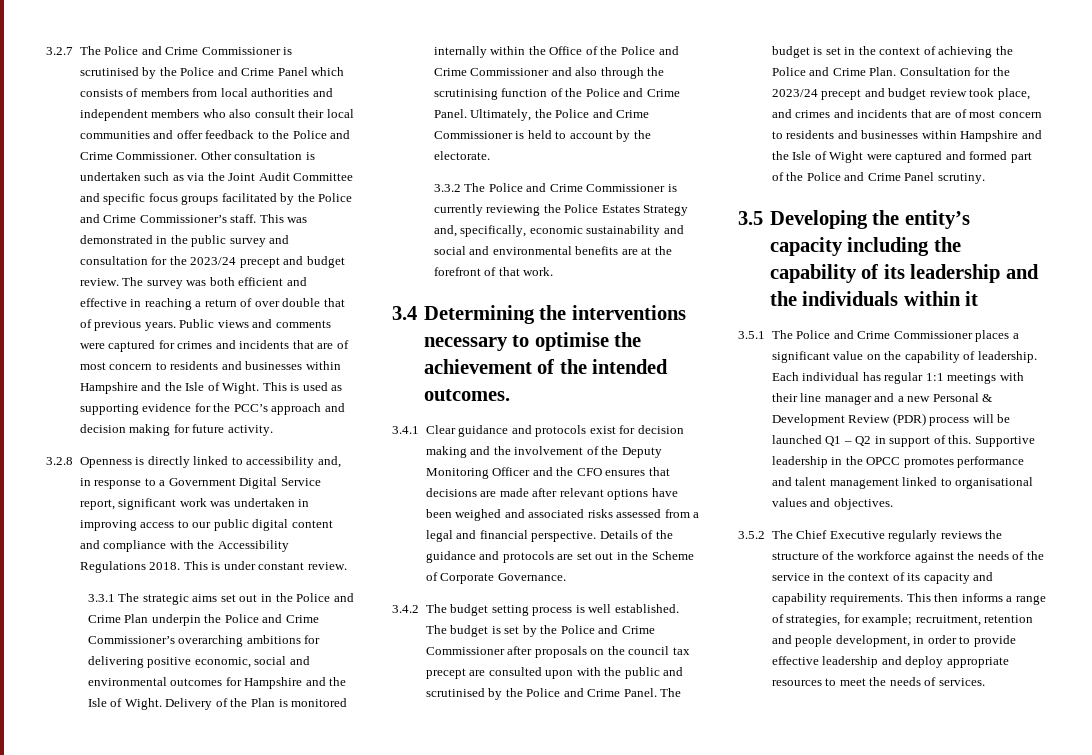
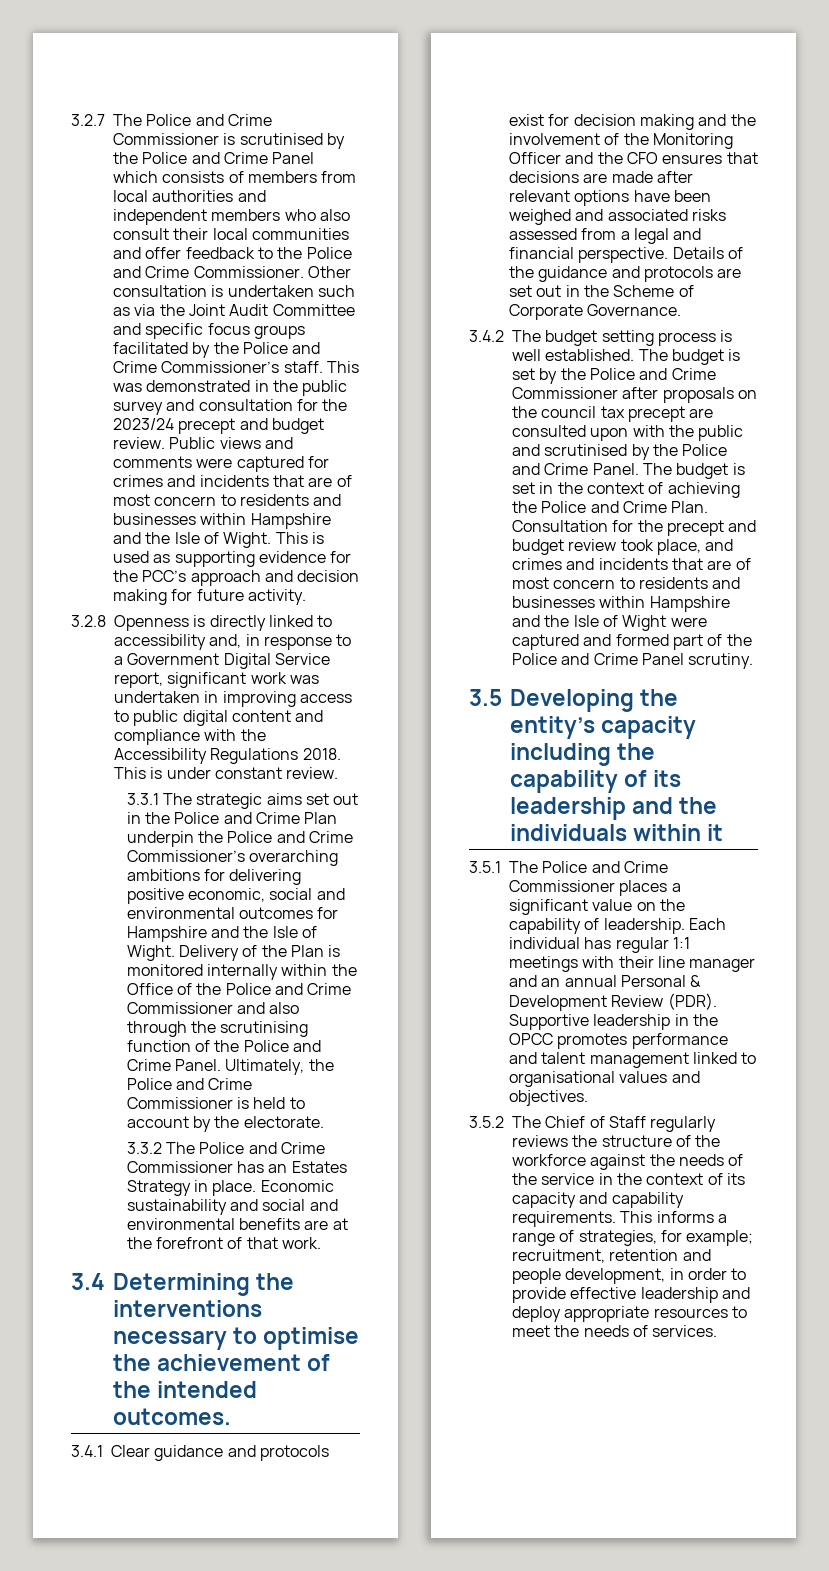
- The survey was both efficient and effective in reaching a return of over double that of previous years.
- 3.2.8 Openness is directly linked to accessibility and, in response to a Government Digital Service report, significant work was undertaken in improving access to our public digital content and compliance with the Accessibility Regulations 2018.
+ 3.2.8 Openness is directly linked to accessibility and, in response to a Government Digital Service report, significant work was undertaken in improving access to public digital content and compliance with the Accessibility Regulations 2018.
- 3.3.2 The Police and Crime Commissioner is currently reviewing the Police Estates Strategy and, specifically, economic sustainability and social and environmental benefits are at the forefront of that work.
+ 3.3.2 The Police and Crime Commissioner has an Estates Strategy in place. Economic sustainability and social and environmental benefits are at the forefront of that work.
- 3.4.1 Clear guidance and protocols exist for decision making and the involvement of the Deputy Monitoring Officer and the CFO ensures that decisions are made after relevant options have been weighed and associated risks assessed from a legal and financial perspective.
+ 3.4.1 Clear guidance and protocols exist for decision making and the involvement of the Monitoring Officer and the CFO ensures that decisions are made after relevant options have been weighed and associated risks assessed from a legal and financial perspective.
- Consultation for the 2023/24 precept and budget review took place, and crimes and incidents that are of most concern to residents and businesses within Hampshire and the Isle of Wight were captured and formed part of the Police and Crime Panel scrutiny.
+ Consultation for the precept and budget review took place, and crimes and incidents that are of most concern to residents and businesses within Hampshire and the Isle of Wight were captured and formed part of the Police and Crime Panel scrutiny.
- Each individual has regular 1:1 meetings with their line manager and a new Personal & Development Review (PDR) process will be launched Q1 – Q2 in support of this.
+ Each individual has regular 1:1 meetings with their line manager and an annual Personal & Development Review (PDR).
- 3.5.2 The Chief Executive regularly reviews the structure of the workforce against the needs of the service in the context of its capacity and capability requirements.
+ 3.5.2 The Chief of Staff regularly reviews the structure of the workforce against the needs of the service in the context of its capacity and capability requirements.
- This then informs a range of strategies, for example; recruitment, retention and people development, in order to provide effective leadership and deploy appropriate resources to meet the needs of services.
+ This informs a range of strategies, for example; recruitment, retention and people development, in order to provide effective leadership and deploy appropriate resources to meet the needs of services.

